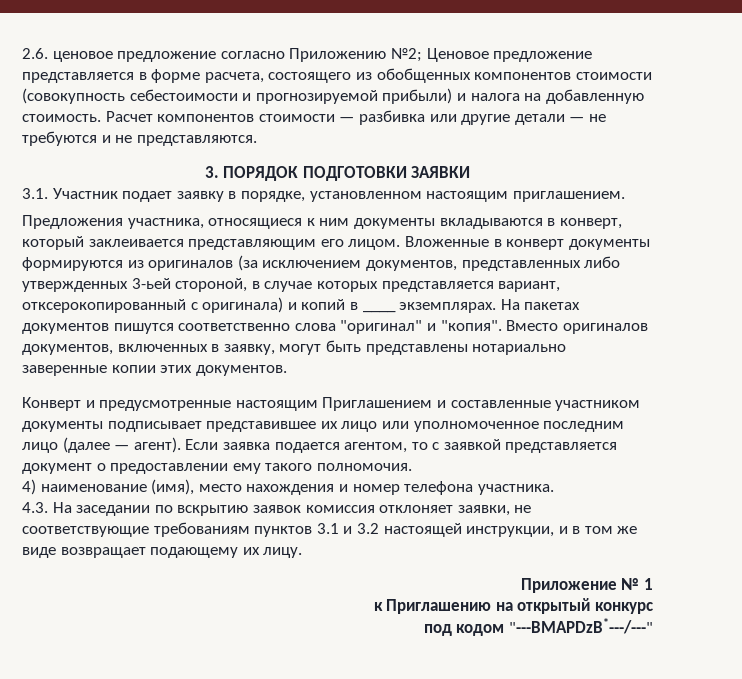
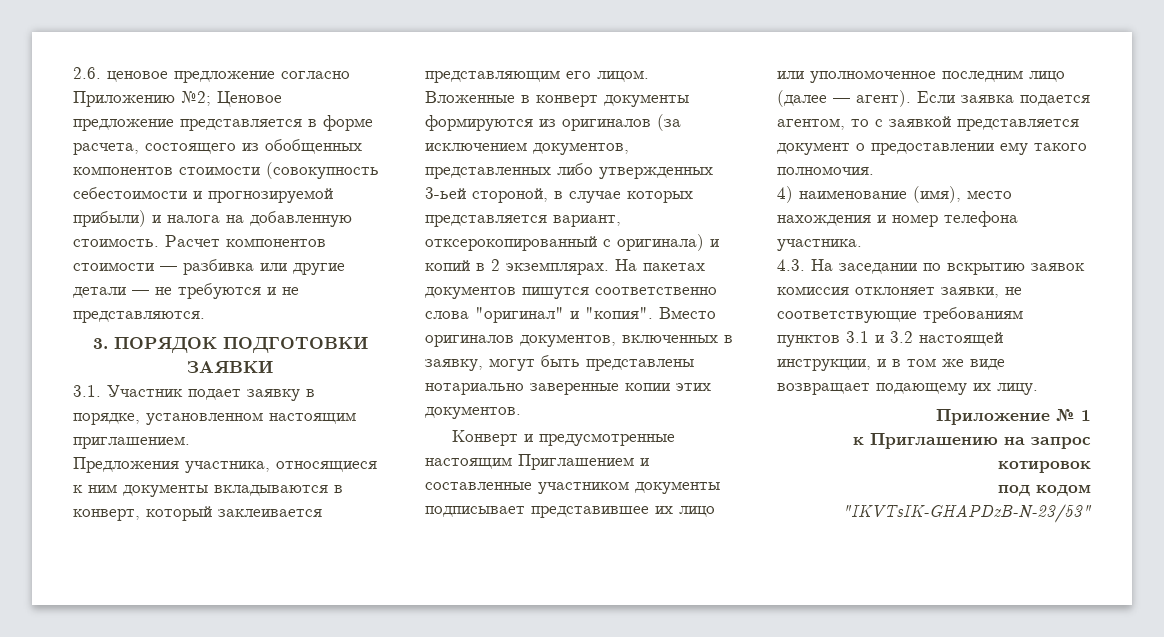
- Вложенные в конверт документы формируются из оригиналов (за исключением документов, представленных либо утвержденных 3-ьей стороной, в случае которых представляется вариант, отксерокопированный с оригинала) и копий в ____ экземплярах.
+ Вложенные в конверт документы формируются из оригиналов (за исключением документов, представленных либо утвержденных 3-ьей стороной, в случае которых представляется вариант, отксерокопированный с оригинала) и копий в 2 экземплярах.
- к Приглашению на открытый конкурс
+ к Приглашению на запрос котировок
- под кодом "---BMAPDzB*---/---"
+ под кодом "IKVTsIK-GHAPDzB-N-23/53"

